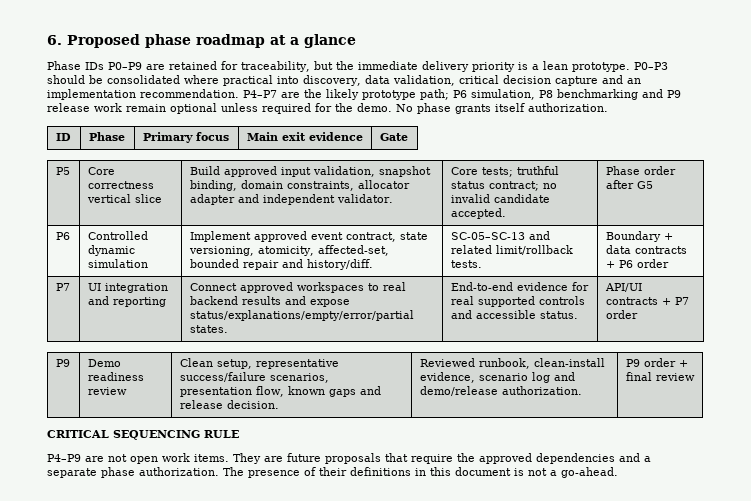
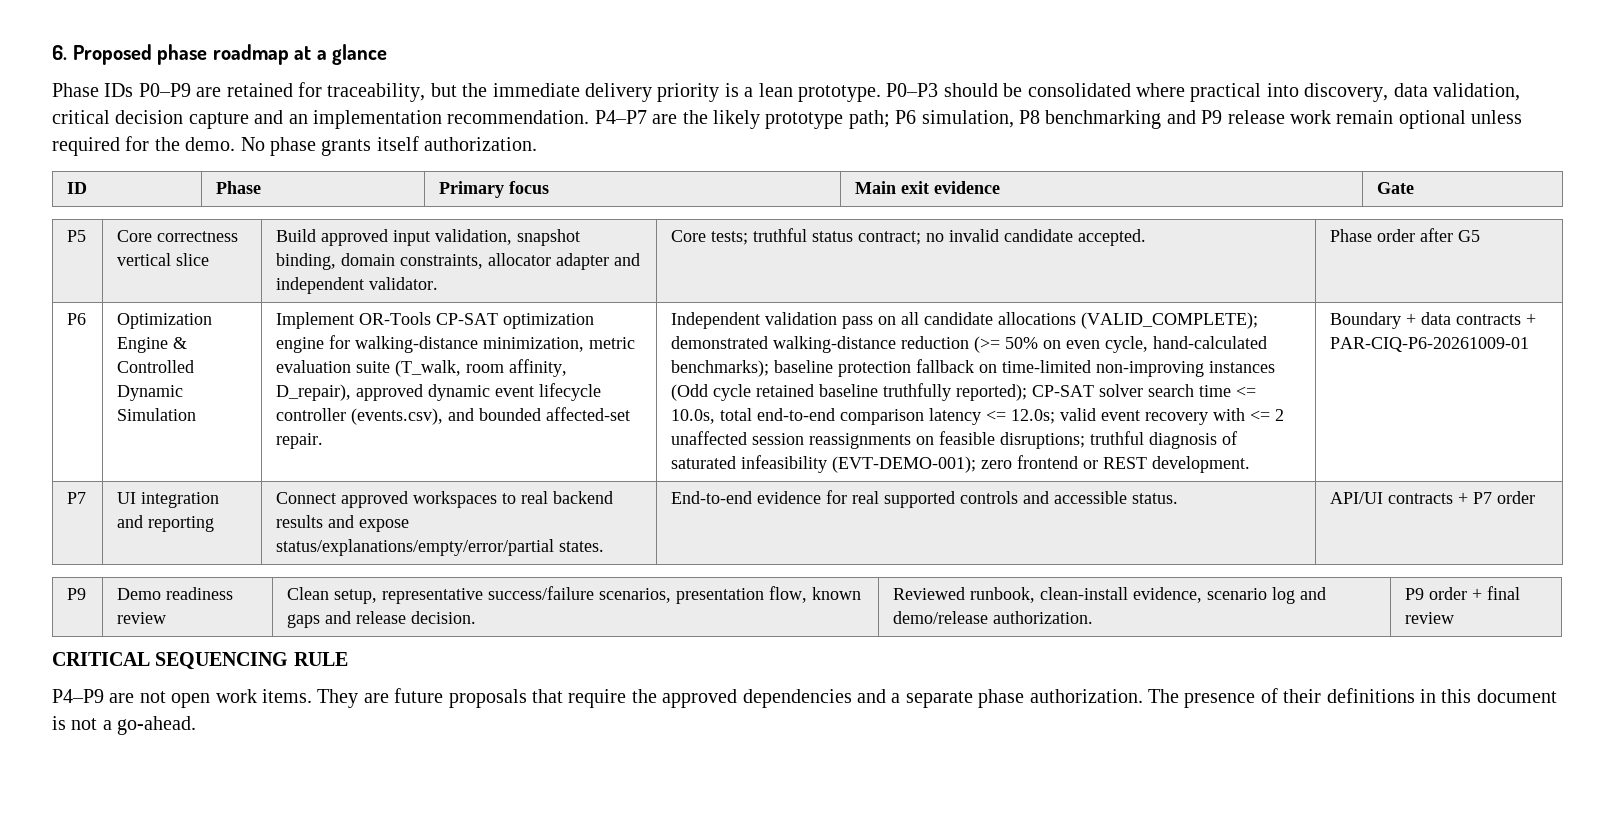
- Controlled dynamic simulation | Implement approved event contract, state versioning, atomicity, affected-set, bounded repair and history/diff. | SC-05–SC-13 and related limit/rollback tests.
+ Optimization Engine & Controlled Dynamic Simulation | Implement OR-Tools CP-SAT optimization engine for walking-distance minimization, metric evaluation suite (T_walk, room affinity, D_repair), approved dynamic event lifecycle controller (events.csv), and bounded affected-set repair. | Independent validation pass on all candidate allocations (VALID_COMPLETE); demonstrated walking-distance reduction (>= 50% on even cycle, hand-calculated benchmarks); baseline protection fallback on time-limited non-improving instances (Odd cycle retained baseline truthfully reported); CP-SAT solver search time <= 10.0s, total end-to-end comparison latency <= 12.0s; valid event recovery with <= 2 unaffected session reassignments on feasible disruptions; truthful diagnosis of saturated infeasibility (EVT-DEMO-001); zero frontend or REST development.
- Boundary + data contracts + P6 order
+ Boundary + data contracts + PAR-CIQ-P6-20261009-01

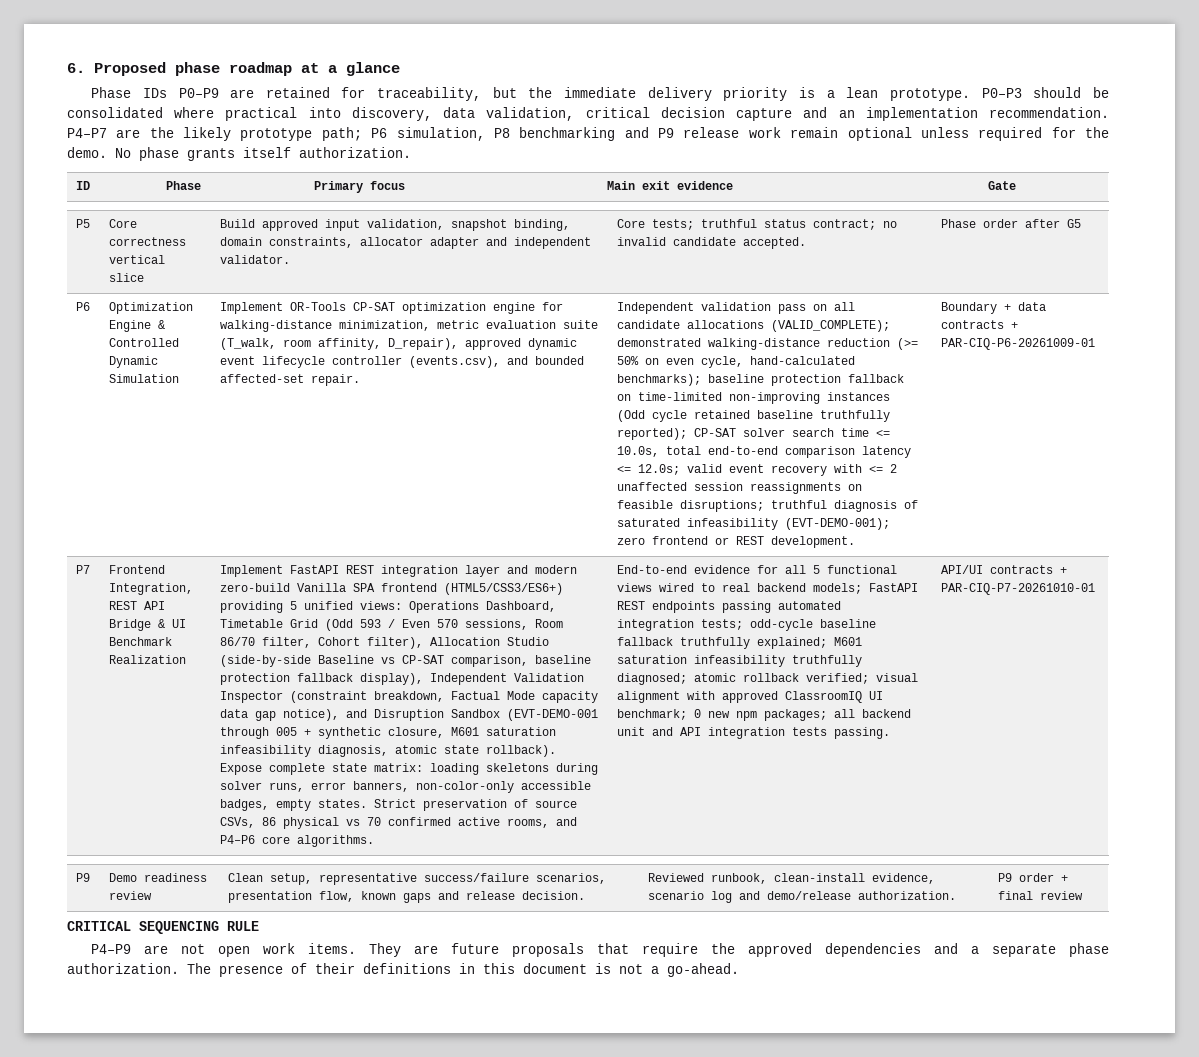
- UI integration and reporting | Connect approved workspaces to real backend results and expose status/explanations/empty/error/partial states. | End-to-end evidence for real supported controls and accessible status.
+ Frontend Integration, REST API Bridge & UI Benchmark Realization | Implement FastAPI REST integration layer and modern zero-build Vanilla SPA frontend (HTML5/CSS3/ES6+) providing 5 unified views: Operations Dashboard, Timetable Grid (Odd 593 / Even 570 sessions, Room 86/70 filter, Cohort filter), Allocation Studio (side-by-side Baseline vs CP-SAT comparison, baseline protection fallback display), Independent Validation Inspector (constraint breakdown, Factual Mode capacity data gap notice), and Disruption Sandbox (EVT-DEMO-001 through 005 + synthetic closure, M601 saturation infeasibility diagnosis, atomic state rollback). Expose complete state matrix: loading skeletons during solver runs, error banners, non-color-only accessible badges, empty states. Strict preservation of source CSVs, 86 physical vs 70 confirmed active rooms, and P4–P6 core algorithms. | End-to-end evidence for all 5 functional views wired to real backend models; FastAPI REST endpoints passing automated integration tests; odd-cycle baseline fallback truthfully explained; M601 saturation infeasibility truthfully diagnosed; atomic rollback verified; visual alignment with approved ClassroomIQ UI benchmark; 0 new npm packages; all backend unit and API integration tests passing.
- API/UI contracts + P7 order
+ API/UI contracts + PAR-CIQ-P7-20261010-01

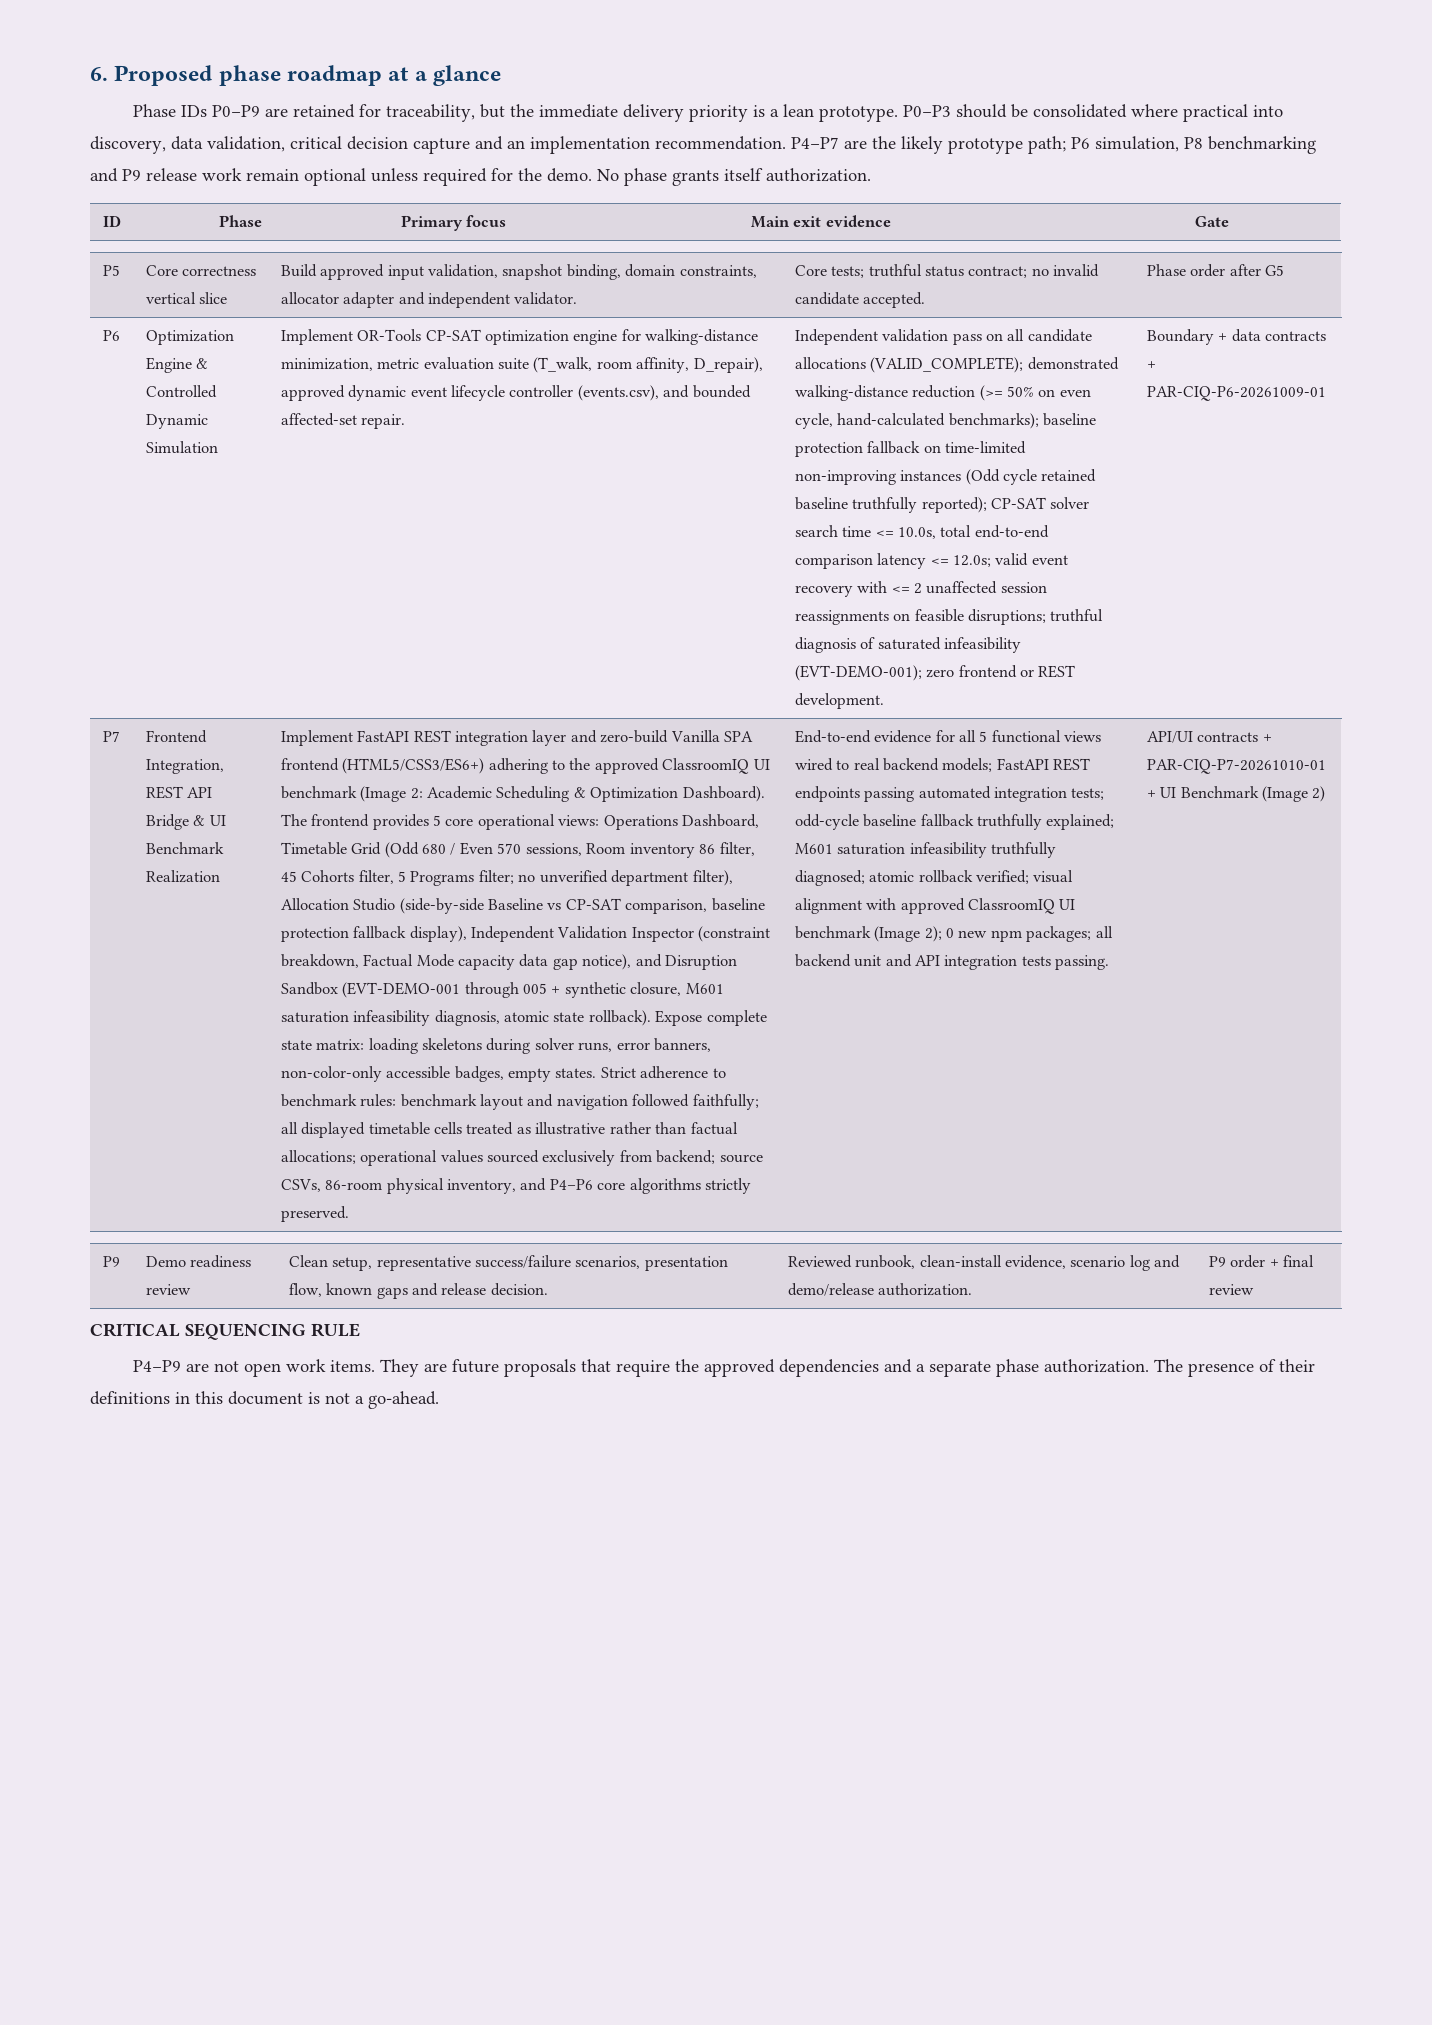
- Implement FastAPI REST integration layer and modern zero-build Vanilla SPA frontend (HTML5/CSS3/ES6+) providing 5 unified views:
+ Implement FastAPI REST integration layer and zero-build Vanilla SPA frontend (HTML5/CSS3/ES6+) adhering to the approved ClassroomIQ UI benchmark (Image 2: Academic Scheduling & Optimization Dashboard). The frontend provides 5 core operational views:
- Operations Dashboard, Timetable Grid (Odd 593 / Even 570 sessions, Room 86/70 filter, Cohort filter), Allocation Studio (side-by-side Baseline vs CP-SAT comparison, baseline protection fallback display), Independent Validation Inspector (constraint breakdown, Factual Mode capacity data gap notice), and Disruption Sandbox (EVT-DEMO-001 through 005 + synthetic closure, M601 saturation infeasibility diagnosis, atomic state rollback).
+ Operations Dashboard, Timetable Grid (Odd 680 / Even 570 sessions, Room inventory 86 filter, 45 Cohorts filter, 5 Programs filter; no unverified department filter), Allocation Studio (side-by-side Baseline vs CP-SAT comparison, baseline protection fallback display), Independent Validation Inspector (constraint breakdown, Factual Mode capacity data gap notice), and Disruption Sandbox (EVT-DEMO-001 through 005 + synthetic closure, M601 saturation infeasibility diagnosis, atomic state rollback).
- Strict preservation of source CSVs, 86 physical vs 70 confirmed active rooms, and P4–P6 core algorithms.
+ Strict adherence to benchmark rules: benchmark layout and navigation followed faithfully; all displayed timetable cells treated as illustrative rather than factual allocations; operational values sourced exclusively from backend; source CSVs, 86-room physical inventory, and P4–P6 core algorithms strictly preserved.
- End-to-end evidence for all 5 functional views wired to real backend models; FastAPI REST endpoints passing automated integration tests; odd-cycle baseline fallback truthfully explained; M601 saturation infeasibility truthfully diagnosed; atomic rollback verified; visual alignment with approved ClassroomIQ UI benchmark; 0 new npm packages; all backend unit and API integration tests passing.
+ End-to-end evidence for all 5 functional views wired to real backend models; FastAPI REST endpoints passing automated integration tests; odd-cycle baseline fallback truthfully explained; M601 saturation infeasibility truthfully diagnosed; atomic rollback verified; visual alignment with approved ClassroomIQ UI benchmark (Image 2); 0 new npm packages; all backend unit and API integration tests passing.
- API/UI contracts + PAR-CIQ-P7-20261010-01
+ API/UI contracts + PAR-CIQ-P7-20261010-01 + UI Benchmark (Image 2)

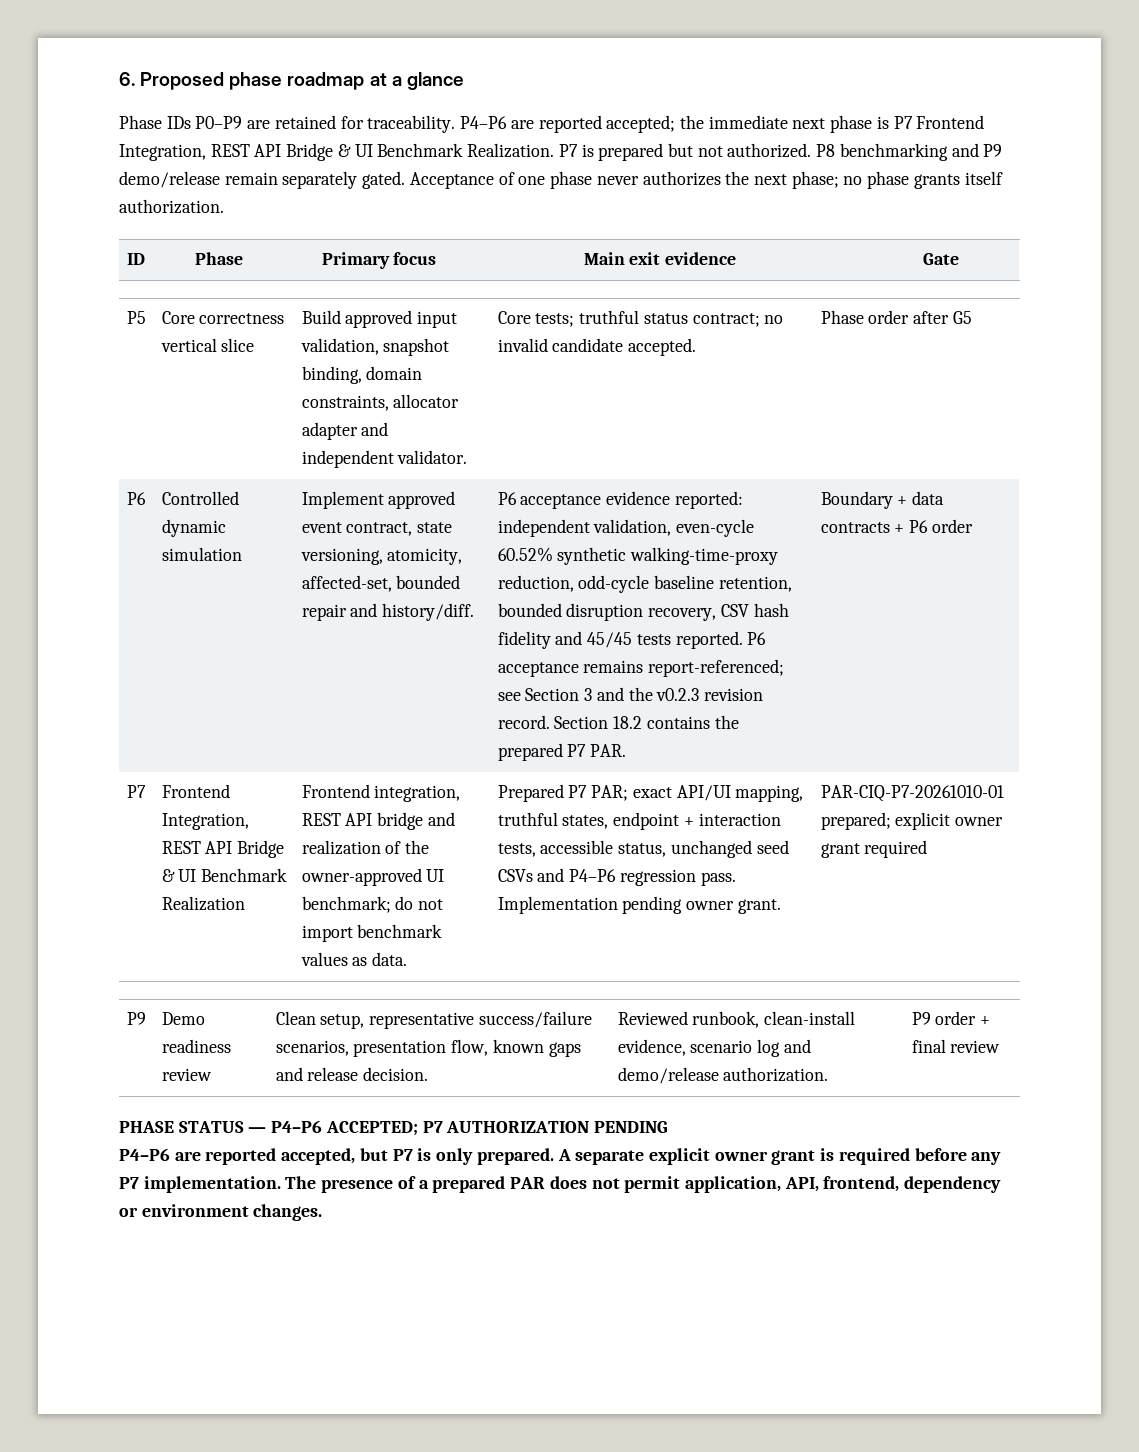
- Phase IDs P0–P9 are retained for traceability, but the immediate delivery priority is a lean prototype. P0–P3 should be consolidated where practical into discovery, data validation, critical decision capture and an implementation recommendation. P4–P7 are the likely prototype path; P6 simulation, P8 benchmarking and P9 release work remain optional unless required for the demo. No phase grants itself authorization.
+ Phase IDs P0–P9 are retained for traceability. P4–P6 are reported accepted; the immediate next phase is P7 Frontend Integration, REST API Bridge & UI Benchmark Realization. P7 is prepared but not authorized. P8 benchmarking and P9 demo/release remain separately gated. Acceptance of one phase never authorizes the next phase; no phase grants itself authorization.
- Optimization Engine & Controlled Dynamic Simulation | Implement OR-Tools CP-SAT optimization engine for walking-distance minimization, metric evaluation suite (T_walk, room affinity, D_repair), approved dynamic event lifecycle controller (events.csv), and bounded affected-set repair. | Independent validation pass on all candidate allocations (VALID_COMPLETE); demonstrated walking-distance reduction (>= 50% on even cycle, hand-calculated benchmarks); baseline protection fallback on time-limited non-improving instances (Odd cycle retained baseline truthfully reported); CP-SAT solver search time <= 10.0s, total end-to-end comparison latency <= 12.0s; valid event recovery with <= 2 unaffected session reassignments on feasible disruptions; truthful diagnosis of saturated infeasibility (EVT-DEMO-001); zero frontend or REST development.
+ Controlled dynamic simulation | Implement approved event contract, state versioning, atomicity, affected-set, bounded repair and history/diff. | P6 acceptance evidence reported: independent validation, even-cycle 60.52% synthetic walking-time-proxy reduction, odd-cycle baseline retention, bounded disruption recovery, CSV hash fidelity and 45/45 tests reported. P6 acceptance remains report-referenced; see Section 3 and the v0.2.3 revision record. Section 18.2 contains the prepared P7 PAR.
- Boundary + data contracts + PAR-CIQ-P6-20261009-01
+ Boundary + data contracts + P6 order
- Implement FastAPI REST integration layer and zero-build Vanilla SPA frontend (HTML5/CSS3/ES6+) adhering to the approved ClassroomIQ UI benchmark (Image 2: Academic Scheduling & Optimization Dashboard). The frontend provides 5 core operational views: Operations Dashboard, Timetable Grid (Odd 680 / Even 570 sessions, Room inventory 86 filter, 45 Cohorts filter, 5 Programs filter; no unverified department filter), Allocation Studio (side-by-side Baseline vs CP-SAT comparison, baseline protection fallback display), Independent Validation Inspector (constraint breakdown, Factual Mode capacity data gap notice), and Disruption Sandbox (EVT-DEMO-001 through 005 + synthetic closure, M601 saturation infeasibility diagnosis, atomic state rollback). Expose complete state matrix: loading skeletons during solver runs, error banners, non-color-only accessible badges, empty states. Strict adherence to benchmark rules: benchmark layout and navigation followed faithfully; all displayed timetable cells treated as illustrative rather than factual allocations; operational values sourced exclusively from backend; source CSVs, 86-room physical inventory, and P4–P6 core algorithms strictly preserved. | End-to-end evidence for all 5 functional views wired to real backend models; FastAPI REST endpoints passing automated integration tests; odd-cycle baseline fallback truthfully explained; M601 saturation infeasibility truthfully diagnosed; atomic rollback verified; visual alignment with approved ClassroomIQ UI benchmark (Image 2); 0 new npm packages; all backend unit and API integration tests passing. | API/UI contracts + PAR-CIQ-P7-20261010-01 + UI Benchmark (Image 2)
+ Frontend integration, REST API bridge and realization of the owner-approved UI benchmark; do not import benchmark values as data. | Prepared P7 PAR; exact API/UI mapping, truthful states, endpoint + interaction tests, accessible status, unchanged seed CSVs and P4–P6 regression pass. Implementation pending owner grant. | PAR-CIQ-P7-20261010-01 prepared; explicit owner grant required
- CRITICAL SEQUENCING RULE
- P4–P9 are not open work items. They are future proposals that require the approved dependencies and a separate phase authorization. The presence of their definitions in this document is not a go-ahead.
+ PHASE STATUS — P4–P6 ACCEPTED; P7 AUTHORIZATION PENDING
+ P4–P6 are reported accepted, but P7 is only prepared. A separate explicit owner grant is required before any P7 implementation. The presence of a prepared PAR does not permit application, API, frontend, dependency or environment changes.

